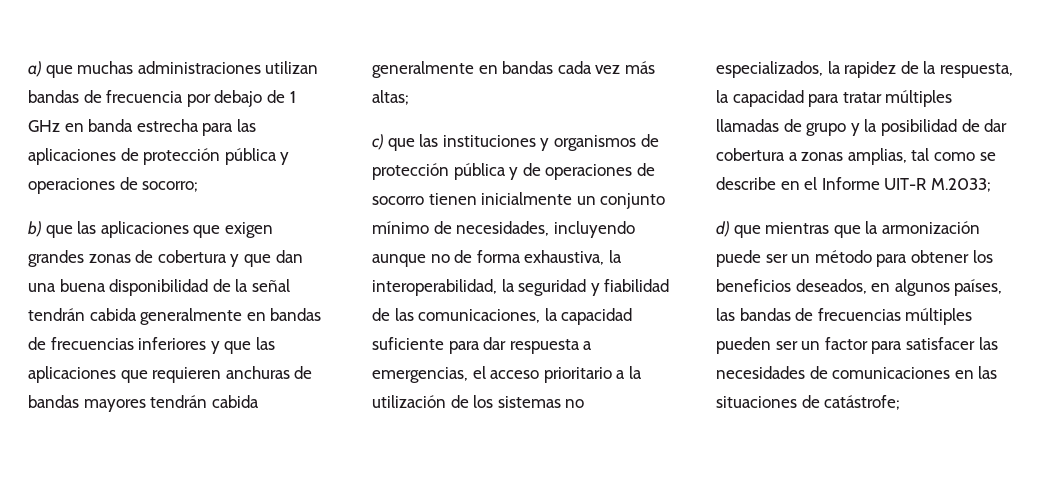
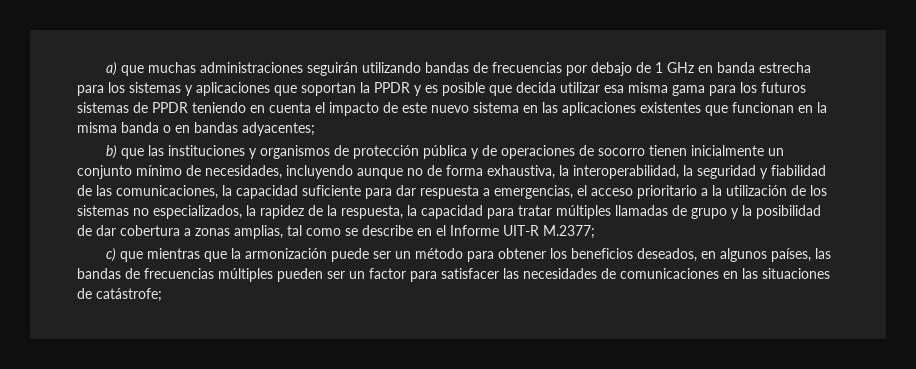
- a) que muchas administraciones utilizan bandas de frecuencia por debajo de 1 GHz en banda estrecha para las aplicaciones de protección pública y operaciones de socorro;
- b) que las aplicaciones que exigen grandes zonas de cobertura y que dan una buena disponibilidad de la señal tendrán cabida generalmente en bandas de frecuencias inferiores y que las aplicaciones que requieren anchuras de bandas mayores tendrán cabida generalmente en bandas cada vez más altas;
- c) que las instituciones y organismos de protección pública y de operaciones de socorro tienen inicialmente un conjunto mínimo de necesidades, incluyendo aunque no de forma exhaustiva, la interoperabilidad, la seguridad y fiabilidad de las comunicaciones, la capacidad suficiente para dar respuesta a emergencias, el acceso prioritario a la utilización de los sistemas no especializados, la rapidez de la respuesta, la capacidad para tratar múltiples llamadas de grupo y la posibilidad de dar cobertura a zonas amplias, tal como se describe en el Informe UIT-R M.2033;
- d) que mientras que la armonización puede ser un método para obtener los beneficios deseados, en algunos países, las bandas de frecuencias múltiples pueden ser un factor para satisfacer las necesidades de comunicaciones en las situaciones de catástrofe;
+ a) que muchas administraciones seguirán utilizando bandas de frecuencias por debajo de 1 GHz en banda estrecha para los sistemas y aplicaciones que soportan la PPDR y es posible que decida utilizar esa misma gama para los futuros sistemas de PPDR teniendo en cuenta el impacto de este nuevo sistema en las aplicaciones existentes que funcionan en la misma banda o en bandas adyacentes;
+ b) que las instituciones y organismos de protección pública y de operaciones de socorro tienen inicialmente un conjunto mínimo de necesidades, incluyendo aunque no de forma exhaustiva, la interoperabilidad, la seguridad y fiabilidad de las comunicaciones, la capacidad suficiente para dar respuesta a emergencias, el acceso prioritario a la utilización de los sistemas no especializados, la rapidez de la respuesta, la capacidad para tratar múltiples llamadas de grupo y la posibilidad de dar cobertura a zonas amplias, tal como se describe en el Informe UIT-R M.2377;
+ c) que mientras que la armonización puede ser un método para obtener los beneficios deseados, en algunos países, las bandas de frecuencias múltiples pueden ser un factor para satisfacer las necesidades de comunicaciones en las situaciones de catástrofe;

